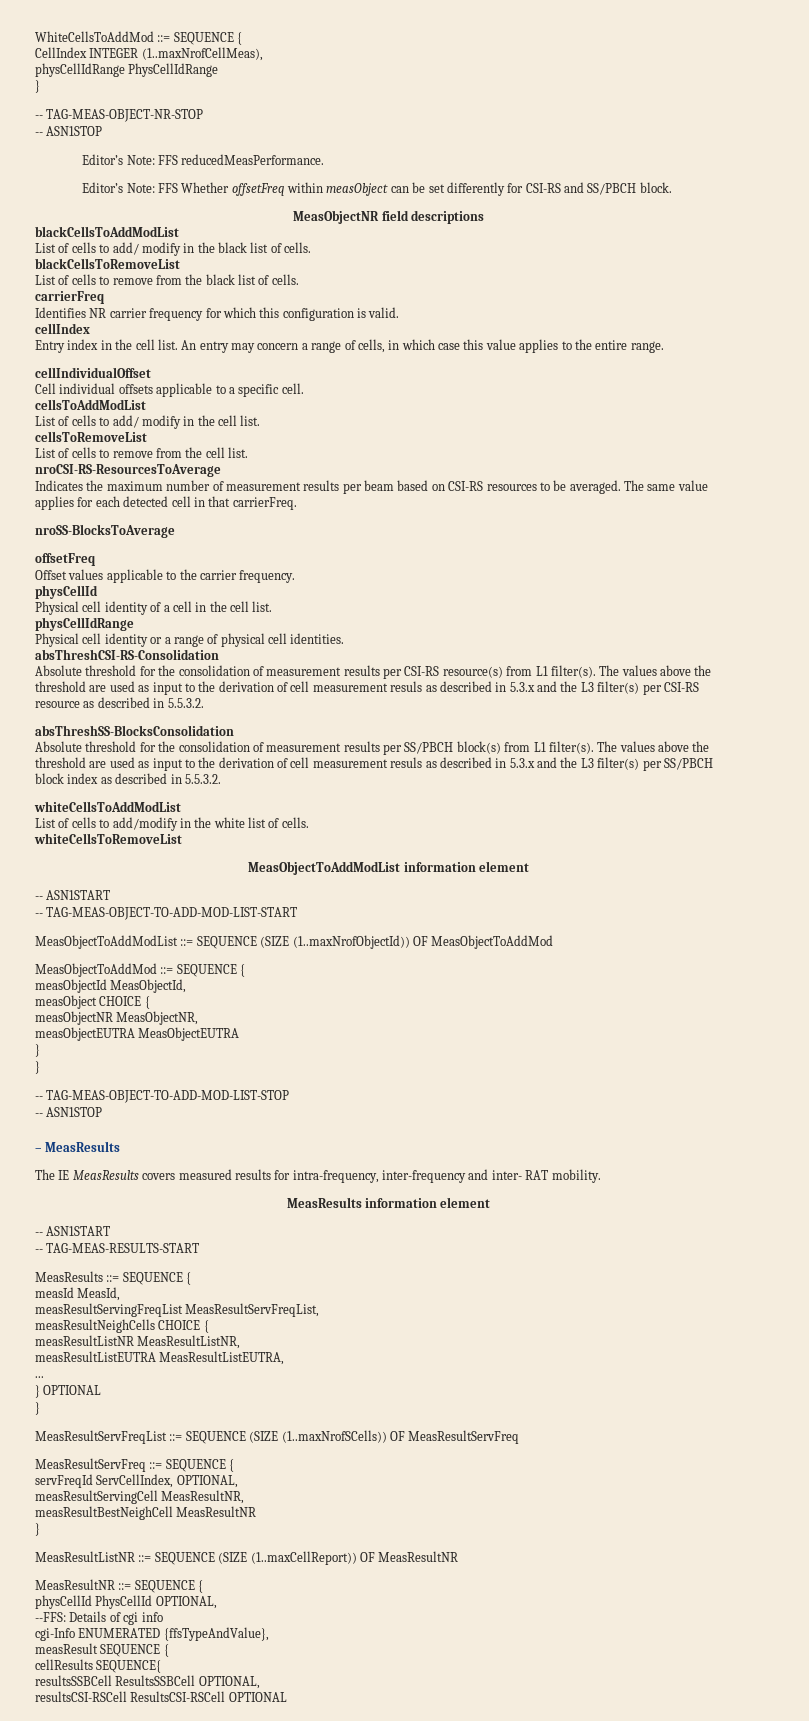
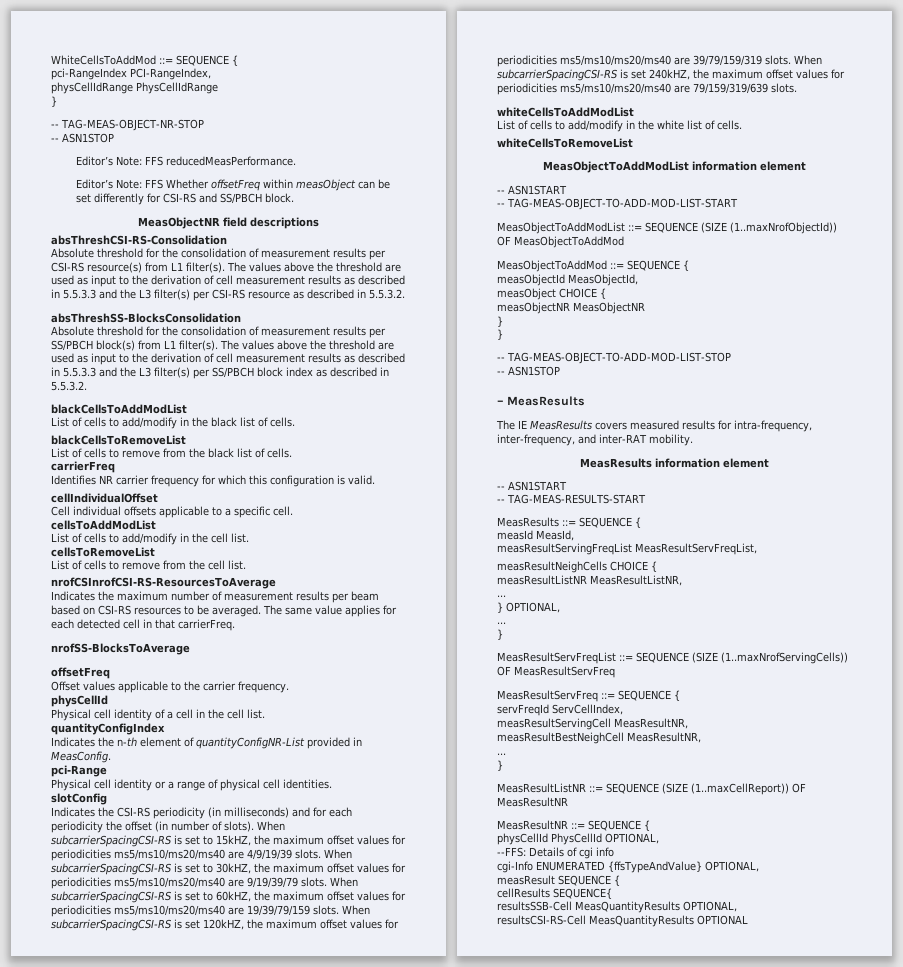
- CellIndex INTEGER (1..maxNrofCellMeas),
+ pci-RangeIndex PCI-RangeIndex,
- blackCellsToAddModList
- List of cells to add/ modify in the black list of cells.
- blackCellsToRemoveList
- List of cells to remove from the black list of cells.
- carrierFreq
- Identifies NR carrier frequency for which this configuration is valid.
- cellIndex
- Entry index in the cell list. An entry may concern a range of cells, in which case this value applies to the entire range.
- cellIndividualOffset
- Cell individual offsets applicable to a specific cell.
- cellsToAddModList
- List of cells to add/ modify in the cell list.
- cellsToRemoveList
- List of cells to remove from the cell list.
- nroCSI-RS-ResourcesToAverage
- Indicates the maximum number of measurement results per beam based on CSI-RS resources to be averaged. The same value applies for each detected cell in that carrierFreq.
- nroSS-BlocksToAverage
- offsetFreq
- Offset values applicable to the carrier frequency.
- physCellId
- Physical cell identity of a cell in the cell list.
- physCellIdRange
- Physical cell identity or a range of physical cell identities.
- The values above the threshold are used as input to the derivation of cell measurement resuls as described in 5.3.x and the L3 filter(s) per CSI-RS resource as described in 5.5.3.2.
+ The values above the threshold are used as input to the derivation of cell measurement results as described in 5.5.3.3 and the L3 filter(s) per CSI-RS resource as described in 5.5.3.2.
- The values above the threshold are used as input to the derivation of cell measurement resuls as described in 5.3.x and the L3 filter(s) per SS/PBCH block index as described in 5.5.3.2.
+ The values above the threshold are used as input to the derivation of cell measurement results as described in 5.5.3.3 and the L3 filter(s) per SS/PBCH block index as described in 5.5.3.2.
+ blackCellsToAddModList
+ List of cells to add/modify in the black list of cells.
+ blackCellsToRemoveList
+ List of cells to remove from the black list of cells.
+ carrierFreq
+ Identifies NR carrier frequency for which this configuration is valid.
+ cellIndividualOffset
+ Cell individual offsets applicable to a specific cell.
+ cellsToAddModList
+ List of cells to add/modify in the cell list.
+ cellsToRemoveList
+ List of cells to remove from the cell list.
+ nrofCSInrofCSI-RS-ResourcesToAverage
+ Indicates the maximum number of measurement results per beam based on CSI-RS resources to be averaged. The same value applies for each detected cell in that carrierFreq.
+ nrofSS-BlocksToAverage
+ offsetFreq
+ Offset values applicable to the carrier frequency.
+ physCellId
+ Physical cell identity of a cell in the cell list.
+ quantityConfigIndex
+ Indicates the n-th element of quantityConfigNR-List provided in MeasConfig.
+ pci-Range
+ Physical cell identity or a range of physical cell identities.
+ slotConfig
+ Indicates the CSI-RS periodicity (in milliseconds) and for each periodicity the offset (in number of slots). When subcarrierSpacingCSI-RS is set to 15kHZ, the maximum offset values for periodicities ms5/ms10/ms20/ms40 are 4/9/19/39 slots. When subcarrierSpacingCSI-RS is set to 30kHZ, the maximum offset values for periodicities ms5/ms10/ms20/ms40 are 9/19/39/79 slots. When subcarrierSpacingCSI-RS is set to 60kHZ, the maximum offset values for periodicities ms5/ms10/ms20/ms40 are 19/39/79/159 slots. When subcarrierSpacingCSI-RS is set 120kHZ, the maximum offset values for periodicities ms5/ms10/ms20/ms40 are 39/79/159/319 slots. When subcarrierSpacingCSI-RS is set 240kHZ, the maximum offset values for periodicities ms5/ms10/ms20/ms40 are 79/159/319/639 slots.
- measObjectNR MeasObjectNR,
- measObjectEUTRA MeasObjectEUTRA
+ measObjectNR MeasObjectNR
- The IE MeasResults covers measured results for intra-frequency, inter-frequency and inter- RAT mobility.
+ The IE MeasResults covers measured results for intra-frequency, inter-frequency, and inter-RAT mobility.
  measResultListNR MeasResultListNR,
- measResultListEUTRA MeasResultListEUTRA,
  ...
- } OPTIONAL
+ } OPTIONAL,
+ ...
- MeasResultServFreqList ::= SEQUENCE (SIZE (1..maxNrofSCells)) OF MeasResultServFreq
+ MeasResultServFreqList ::= SEQUENCE (SIZE (1..maxNrofServingCells)) OF MeasResultServFreq
- servFreqId ServCellIndex, OPTIONAL,
+ servFreqId ServCellIndex,
- measResultBestNeighCell MeasResultNR
+ measResultBestNeighCell MeasResultNR,
+ ...
- cgi-Info ENUMERATED {ffsTypeAndValue},
+ cgi-Info ENUMERATED {ffsTypeAndValue} OPTIONAL,
- resultsSSBCell ResultsSSBCell OPTIONAL,
- resultsCSI-RSCell ResultsCSI-RSCell OPTIONAL
+ resultsSSB-Cell MeasQuantityResults OPTIONAL,
+ resultsCSI-RS-Cell MeasQuantityResults OPTIONAL

